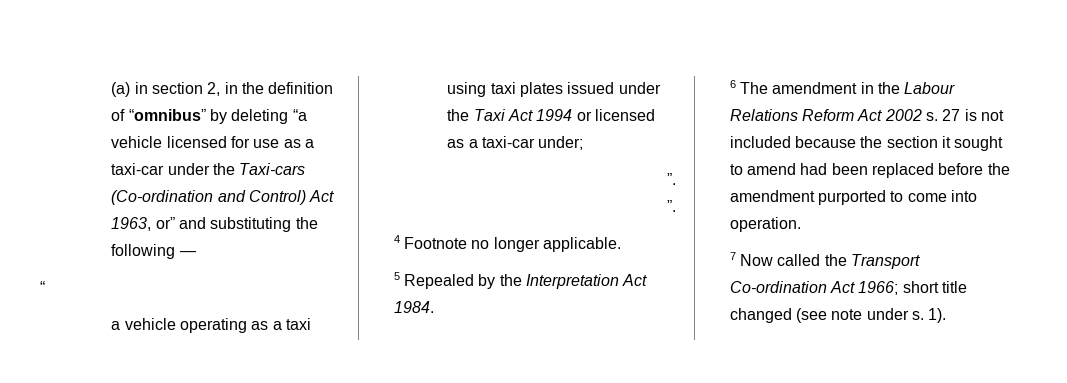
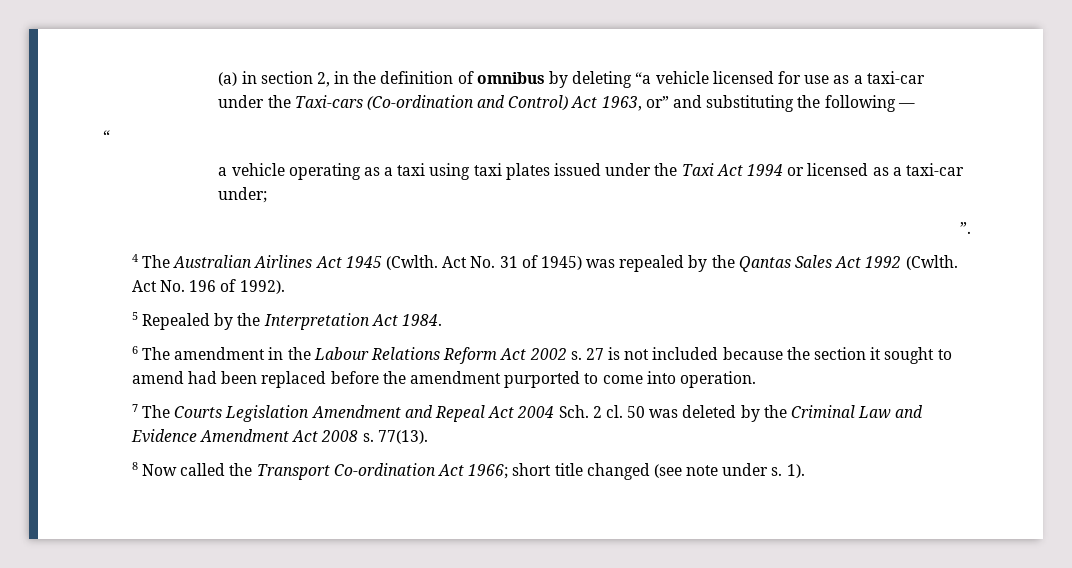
- (a) in section 2, in the definition of “omnibus” by deleting “a vehicle licensed for use as a taxi-car under the Taxi-cars (Co-ordination and Control) Act 1963, or” and substituting the following —
+ (a) in section 2, in the definition of omnibus by deleting “a vehicle licensed for use as a taxi-car under the Taxi-cars (Co-ordination and Control) Act 1963, or” and substituting the following —
  a vehicle operating as a taxi using taxi plates issued under the Taxi Act 1994 or licensed as a taxi-car under;
- ”.
- 4 Footnote no longer applicable.
+ 4 The Australian Airlines Act 1945 (Cwlth. Act No. 31 of 1945) was repealed by the Qantas Sales Act 1992 (Cwlth. Act No. 196 of 1992).
- 7 Now called the Transport Co-ordination Act 1966; short title changed (see note under s.
+ 7 The Courts Legislation Amendment and Repeal Act 2004 Sch. 2 cl. 50 was deleted by the Criminal Law and Evidence Amendment Act 2008 s. 77(13).
+ 8 Now called the Transport Co-ordination Act 1966; short title changed (see note under s.

